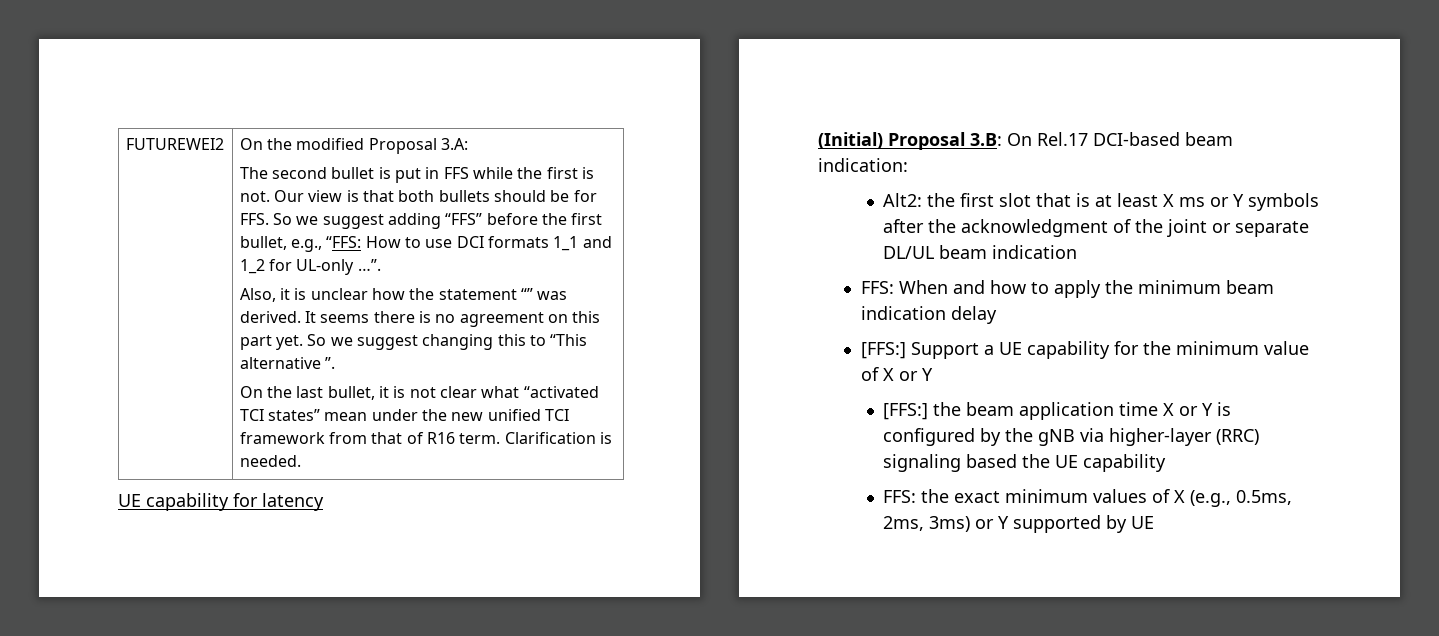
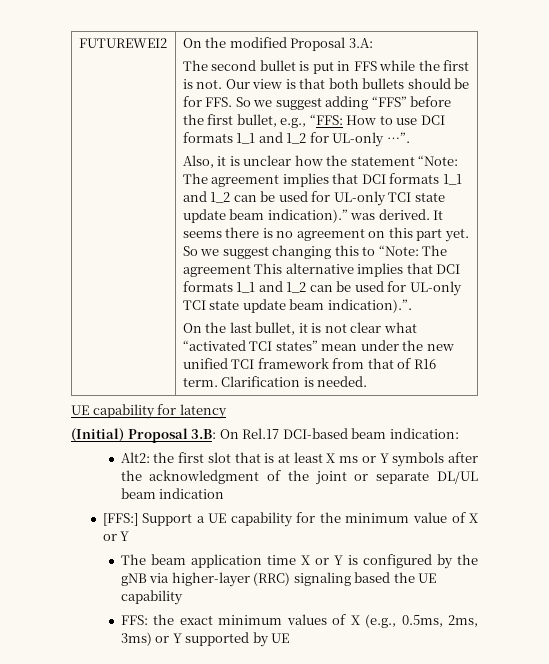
- Also, it is unclear how the statement “” was derived.
+ Also, it is unclear how the statement “Note: The agreement implies that DCI formats 1_1 and 1_2 can be used for UL-only TCI state update beam indication).” was derived.
- So we suggest changing this to “This alternative ”.
+ So we suggest changing this to “Note: The agreement This alternative implies that DCI formats 1_1 and 1_2 can be used for UL-only TCI state update beam indication).”.
- FFS: When and how to apply the minimum beam indication delay
- [FFS:] the beam application time X or Y is configured by the gNB via higher-layer (RRC) signaling based the UE capability
+ The beam application time X or Y is configured by the gNB via higher-layer (RRC) signaling based the UE capability

